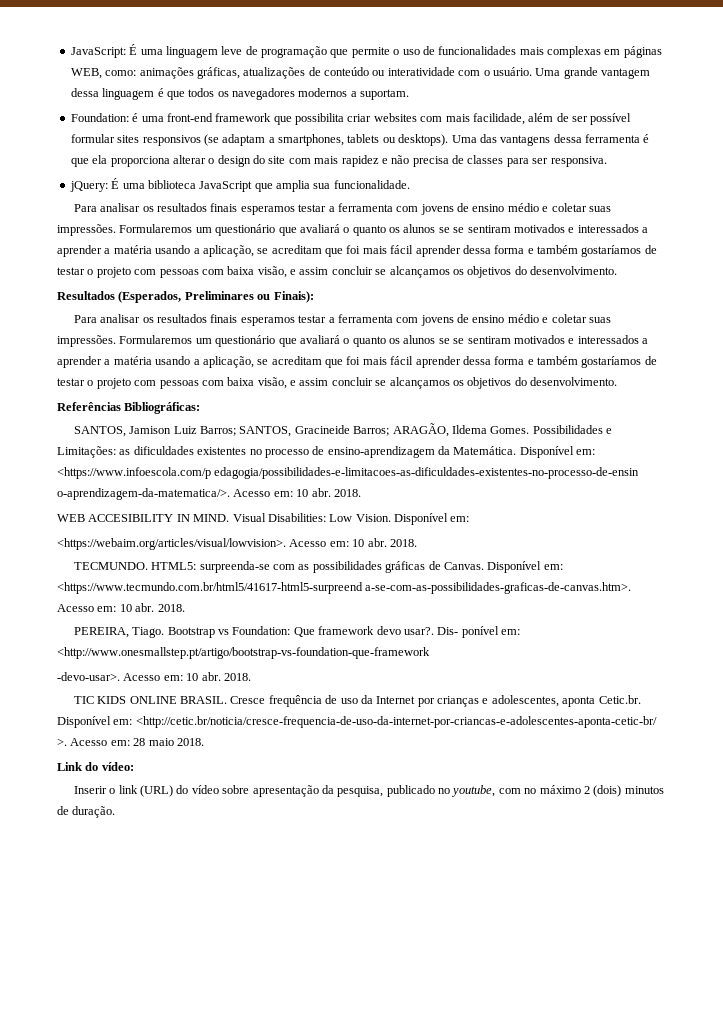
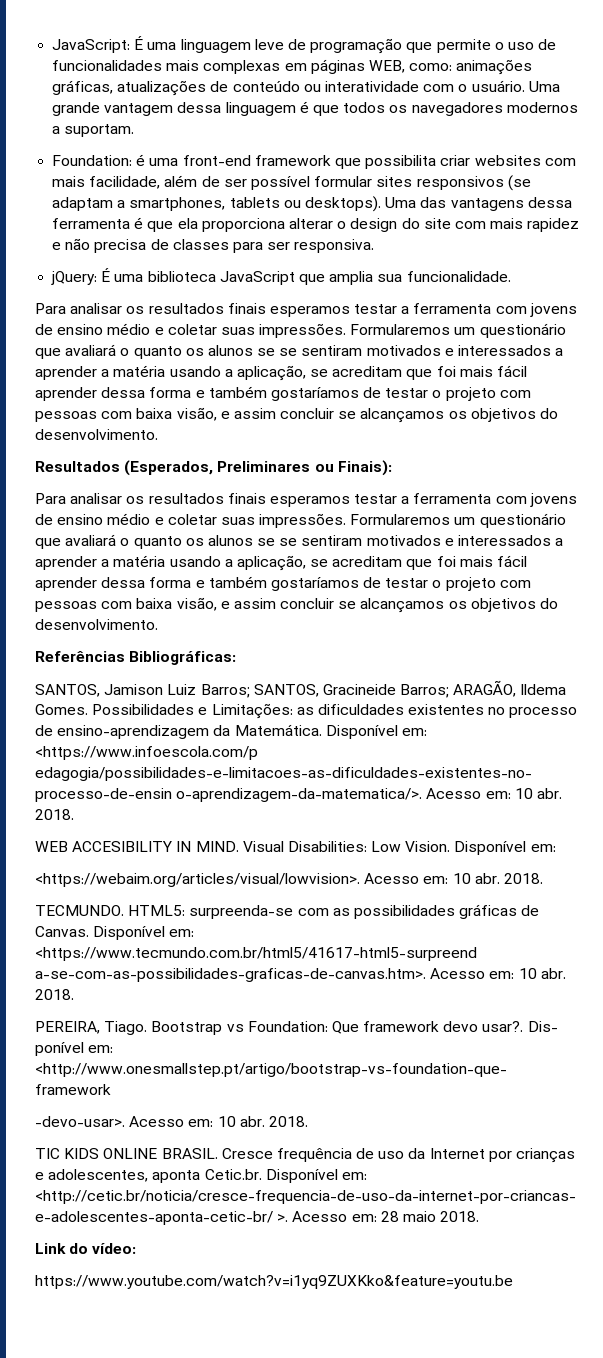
- Inserir o link (URL) do vídeo sobre apresentação da pesquisa, publicado no youtube, com no máximo 2 (dois) minutos de duração.
+ https://www.youtube.com/watch?v=i1yq9ZUXKko&feature=youtu.be

